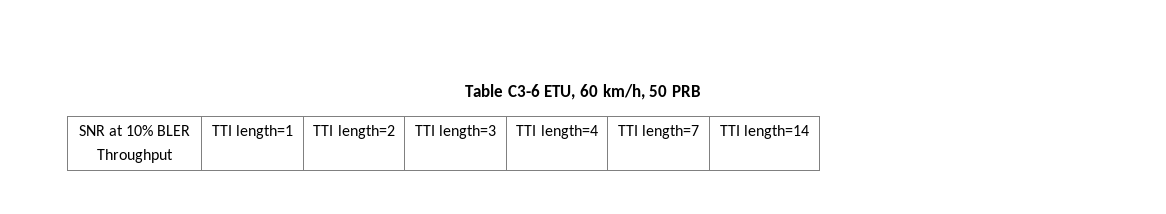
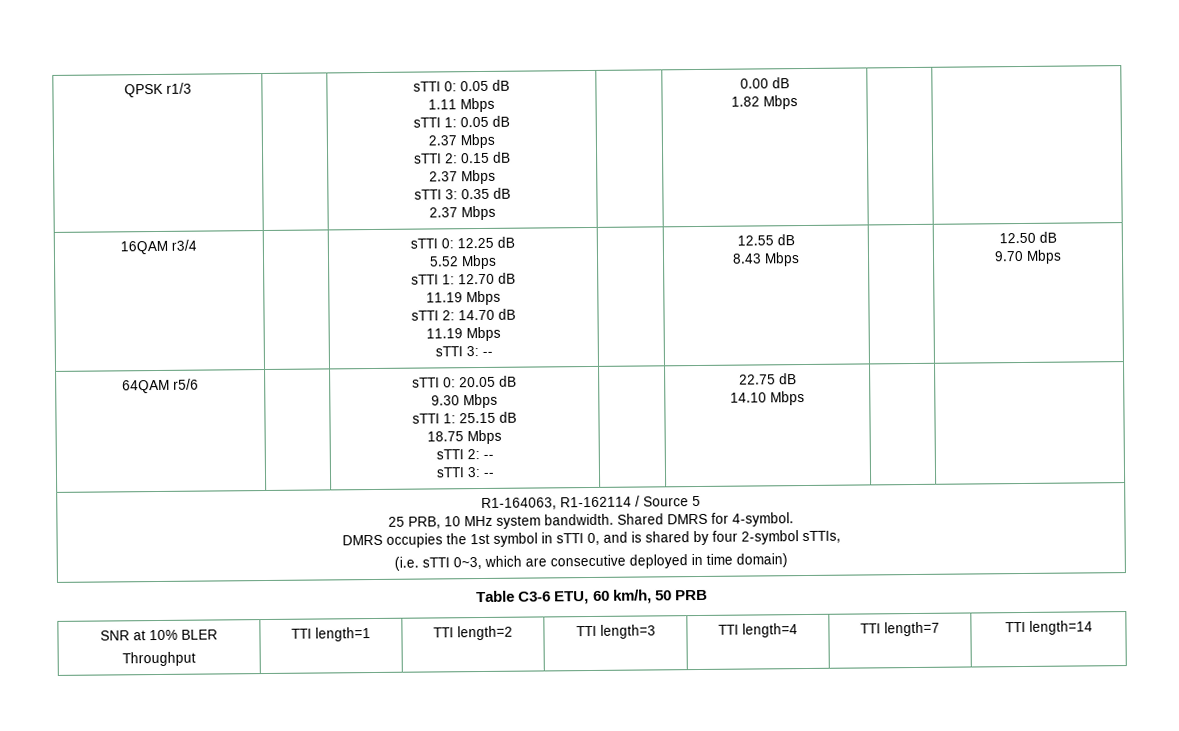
+ QPSK r1/3 | | sTTI 0: 0.05 dB
+ 1.11 Mbps
+ sTTI 1: 0.05 dB
+ 2.37 Mbps
+ sTTI 2: 0.15 dB
+ 2.37 Mbps
+ sTTI 3: 0.35 dB
+ 2.37 Mbps | | 0.00 dB
+ 1.82 Mbps | |
+ 16QAM r3/4 | | sTTI 0: 12.25 dB
+ 5.52 Mbps
+ sTTI 1: 12.70 dB
+ 11.19 Mbps
+ sTTI 2: 14.70 dB
+ 11.19 Mbps
+ sTTI 3: -- | | 12.55 dB
+ 8.43 Mbps | | 12.50 dB
+ 9.70 Mbps
+ 64QAM r5/6 | | sTTI 0: 20.05 dB
+ 9.30 Mbps
+ sTTI 1: 25.15 dB
+ 18.75 Mbps
+ sTTI 2: --
+ sTTI 3: -- | | 22.75 dB
+ 14.10 Mbps | |
+ R1-164063, R1-162114 / Source 5
+ 25 PRB, 10 MHz system bandwidth. Shared DMRS for 4-symbol.
+ DMRS occupies the 1st symbol in sTTI 0, and is shared by four 2-symbol sTTIs,
+ (i.e. sTTI 0~3, which are consecutive deployed in time domain)

